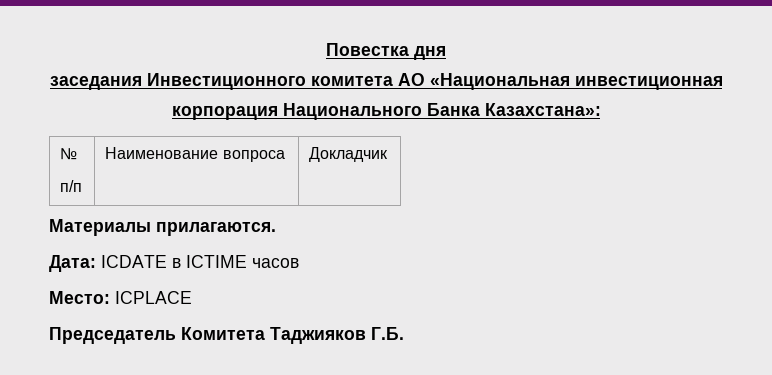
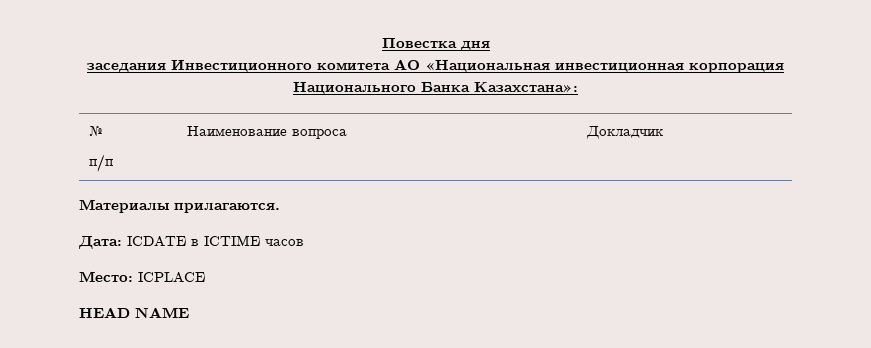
- Председатель Комитета Таджияков Г.Б.
+ HEAD NAME

